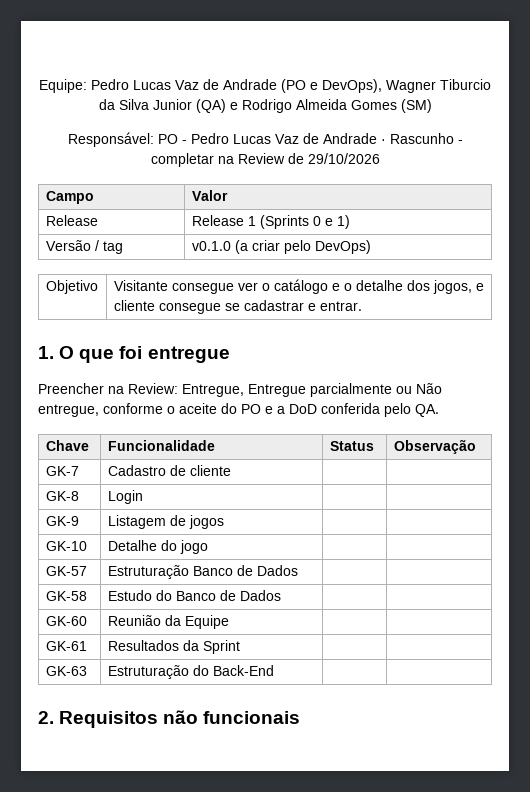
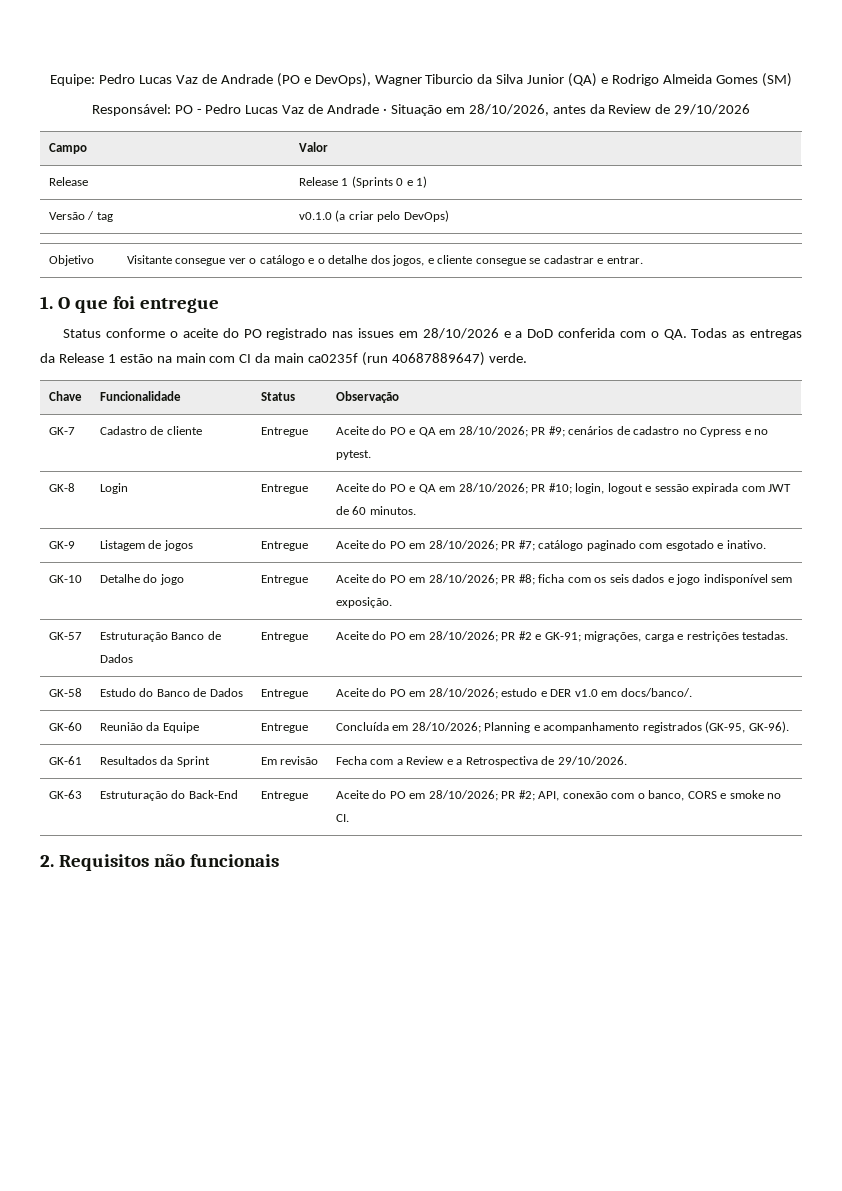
- Responsável: PO - Pedro Lucas Vaz de Andrade · Rascunho - completar na Review de 29/10/2026
+ Responsável: PO - Pedro Lucas Vaz de Andrade · Situação em 28/10/2026, antes da Review de 29/10/2026
- Preencher na Review: Entregue, Entregue parcialmente ou Não entregue, conforme o aceite do PO e a DoD conferida pelo QA.
+ Status conforme o aceite do PO registrado nas issues em 28/10/2026 e a DoD conferida com o QA. Todas as entregas da Release 1 estão na main com CI da main ca0235f (run 40687889647) verde.
- GK-7 | Cadastro de cliente | |
- GK-8 | Login | |
- GK-9 | Listagem de jogos | |
- GK-10 | Detalhe do jogo | |
+ GK-7 | Cadastro de cliente | Entregue | Aceite do PO e QA em 28/10/2026; PR #9; cenários de cadastro no Cypress e no pytest.
+ GK-8 | Login | Entregue | Aceite do PO e QA em 28/10/2026; PR #10; login, logout e sessão expirada com JWT de 60 minutos.
+ GK-9 | Listagem de jogos | Entregue | Aceite do PO em 28/10/2026; PR #7; catálogo paginado com esgotado e inativo.
+ GK-10 | Detalhe do jogo | Entregue | Aceite do PO em 28/10/2026; PR #8; ficha com os seis dados e jogo indisponível sem exposição.
- GK-57 | Estruturação Banco de Dados | |
+ GK-57 | Estruturação Banco de Dados | Entregue | Aceite do PO em 28/10/2026; PR #2 e GK-91; migrações, carga e restrições testadas.
- GK-58 | Estudo do Banco de Dados | |
- GK-60 | Reunião da Equipe | |
- GK-61 | Resultados da Sprint | |
- GK-63 | Estruturação do Back-End | |
+ GK-58 | Estudo do Banco de Dados | Entregue | Aceite do PO em 28/10/2026; estudo e DER v1.0 em docs/banco/.
+ GK-60 | Reunião da Equipe | Entregue | Concluída em 28/10/2026; Planning e acompanhamento registrados (GK-95, GK-96).
+ GK-61 | Resultados da Sprint | Em revisão | Fecha com a Review e a Retrospectiva de 29/10/2026.
+ GK-63 | Estruturação do Back-End | Entregue | Aceite do PO em 28/10/2026; PR #2; API, conexão com o banco, CORS e smoke no CI.

